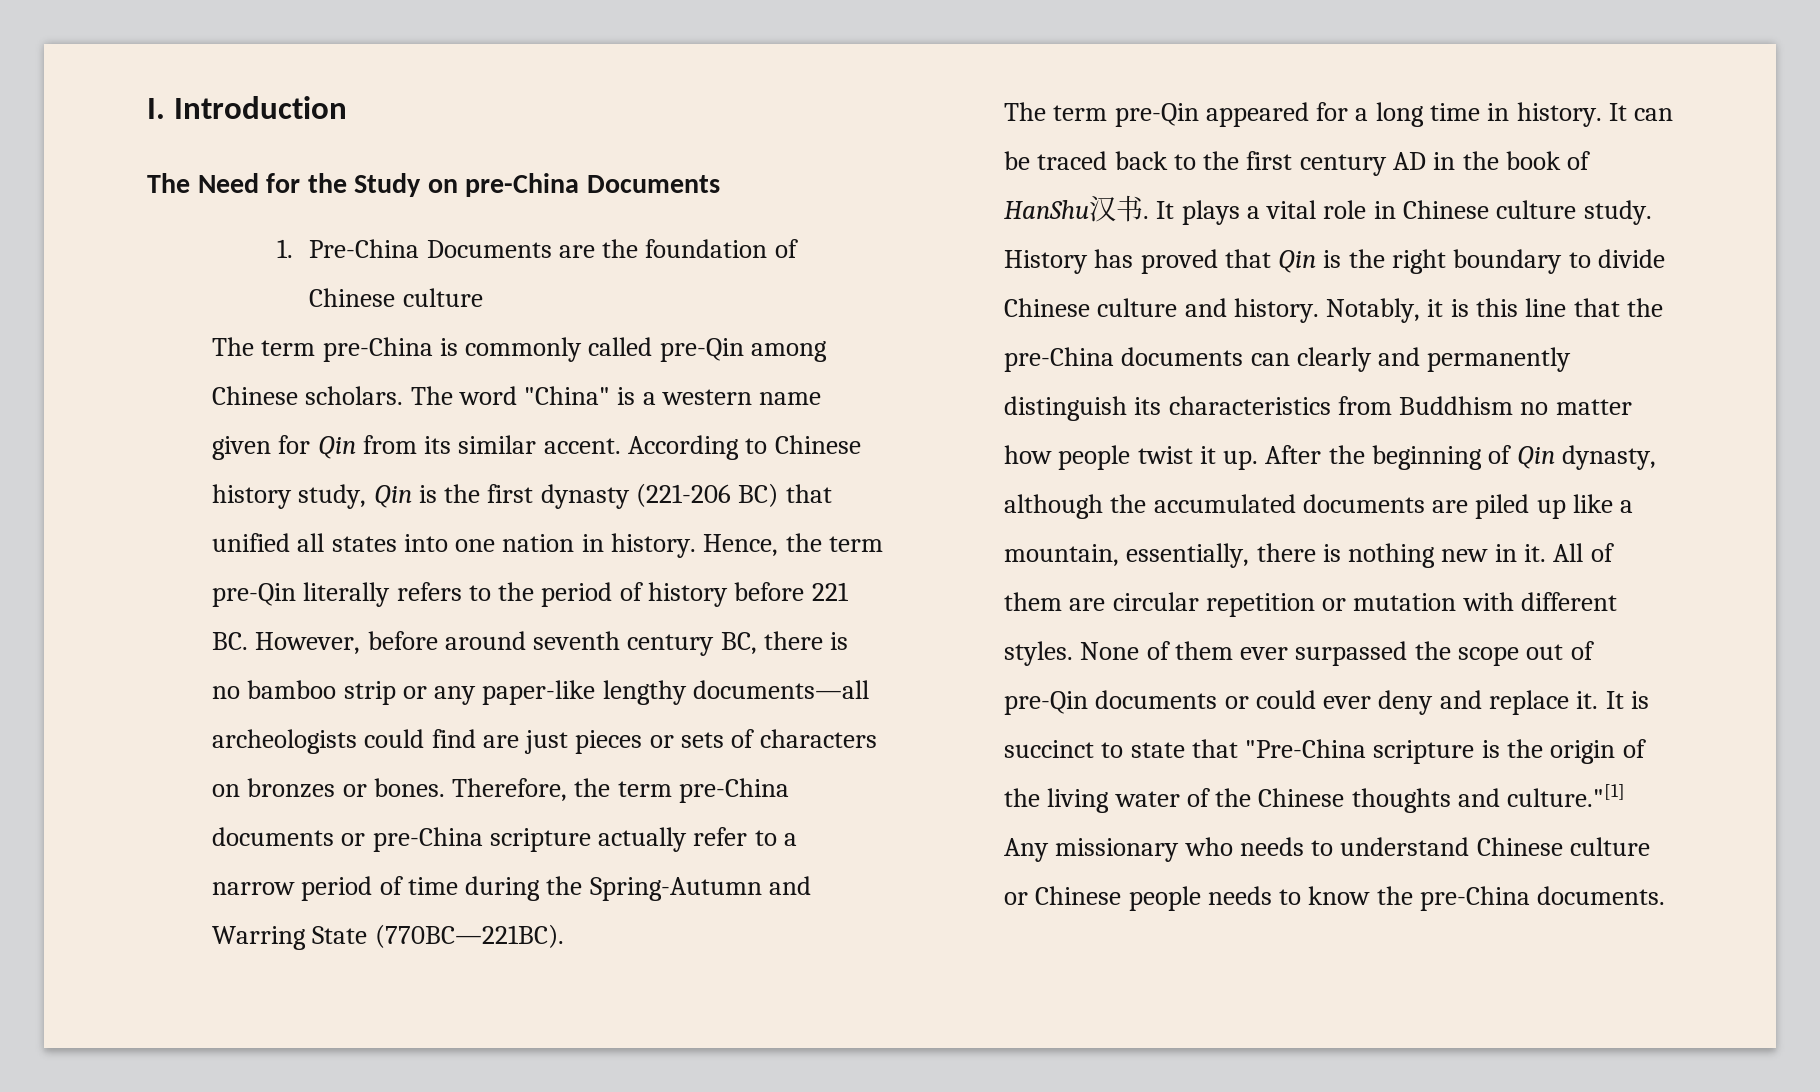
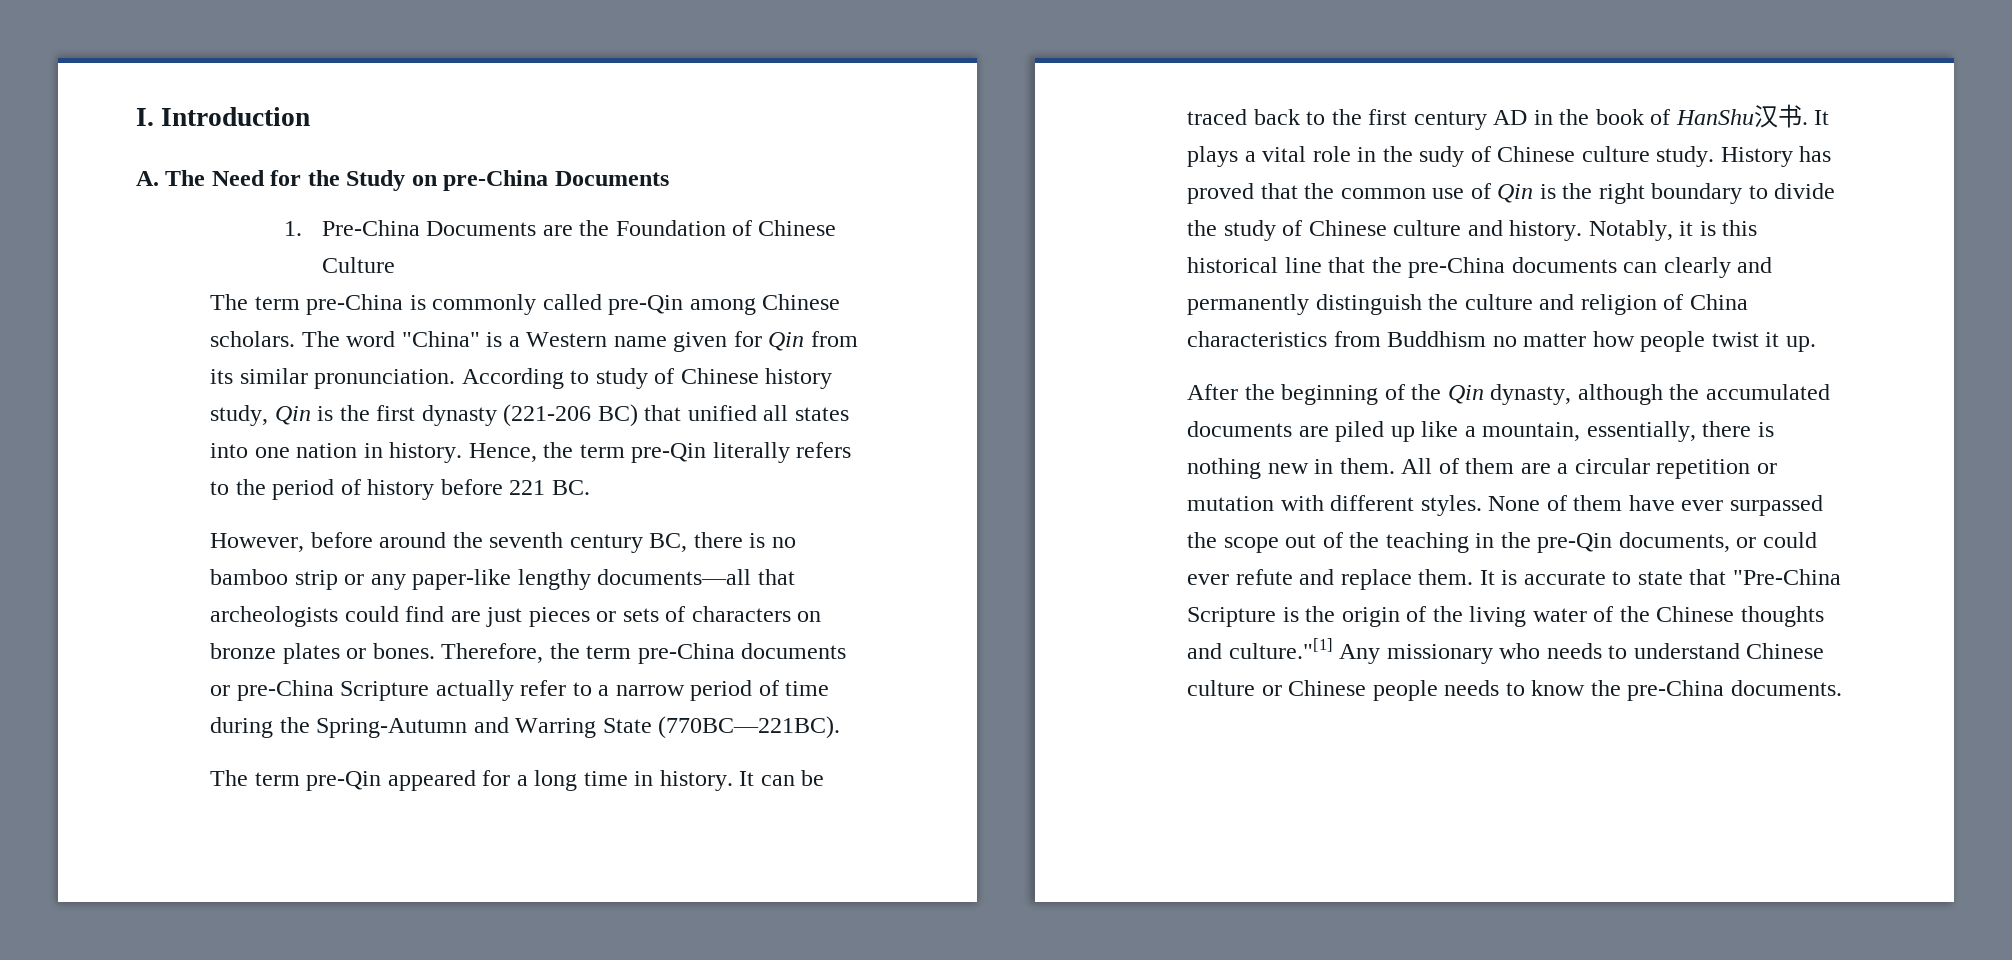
- The Need for the Study on pre-China Documents
+ A. The Need for the Study on pre-China Documents
- 1. Pre-China Documents are the foundation of Chinese culture
+ 1. Pre-China Documents are the Foundation of Chinese Culture
- The word "China" is a western name given for Qin from its similar accent.
+ The word "China" is a Western name given for Qin from its similar pronunciation.
- According to Chinese history study, Qin is the first dynasty (221-206 BC) that unified all states into one nation in history.
+ According to study of Chinese history study, Qin is the first dynasty (221-206 BC) that unified all states into one nation in history.
- Hence, the term pre-Qin literally refers to the period of history before 221 BC. However, before around seventh century BC, there is no bamboo strip or any paper-like lengthy documents—all archeologists could find are just pieces or sets of characters on bronzes or bones.
+ Hence, the term pre-Qin literally refers to the period of history before 221 BC.
+ However, before around the seventh century BC, there is no bamboo strip or any paper-like lengthy documents—all that archeologists could find are just pieces or sets of characters on bronze plates or bones.
- Therefore, the term pre-China documents or pre-China scripture actually refer to a narrow period of time during the Spring-Autumn and Warring State (770BC—221BC).
+ Therefore, the term pre-China documents or pre-China Scripture actually refer to a narrow period of time during the Spring-Autumn and Warring State (770BC—221BC).
- It plays a vital role in Chinese culture study.
+ It plays a vital role in the sudy of Chinese culture study.
- History has proved that Qin is the right boundary to divide Chinese culture and history.
+ History has proved that the common use of Qin is the right boundary to divide the study of Chinese culture and history.
- Notably, it is this line that the pre-China documents can clearly and permanently distinguish its characteristics from Buddhism no matter how people twist it up. After the beginning of Qin dynasty, although the accumulated documents are piled up like a mountain, essentially, there is nothing new in it.
+ Notably, it is this historical line that the pre-China documents can clearly and permanently distinguish the culture and religion of China characteristics from Buddhism no matter how people twist it up.
+ After the beginning of the Qin dynasty, although the accumulated documents are piled up like a mountain, essentially, there is nothing new in them.
- All of them are circular repetition or mutation with different styles.
+ All of them are a circular repetition or mutation with different styles.
- None of them ever surpassed the scope out of pre-Qin documents or could ever deny and replace it.
+ None of them have ever surpassed the scope out of the teaching in the pre-Qin documents, or could ever refute and replace them.
- It is succinct to state that "Pre-China scripture is the origin of the living water of the Chinese thoughts and culture."[1] Any missionary who needs to understand Chinese culture or Chinese people needs to know the pre-China documents.
+ It is accurate to state that "Pre-China Scripture is the origin of the living water of the Chinese thoughts and culture."[1] Any missionary who needs to understand Chinese culture or Chinese people needs to know the pre-China documents.

